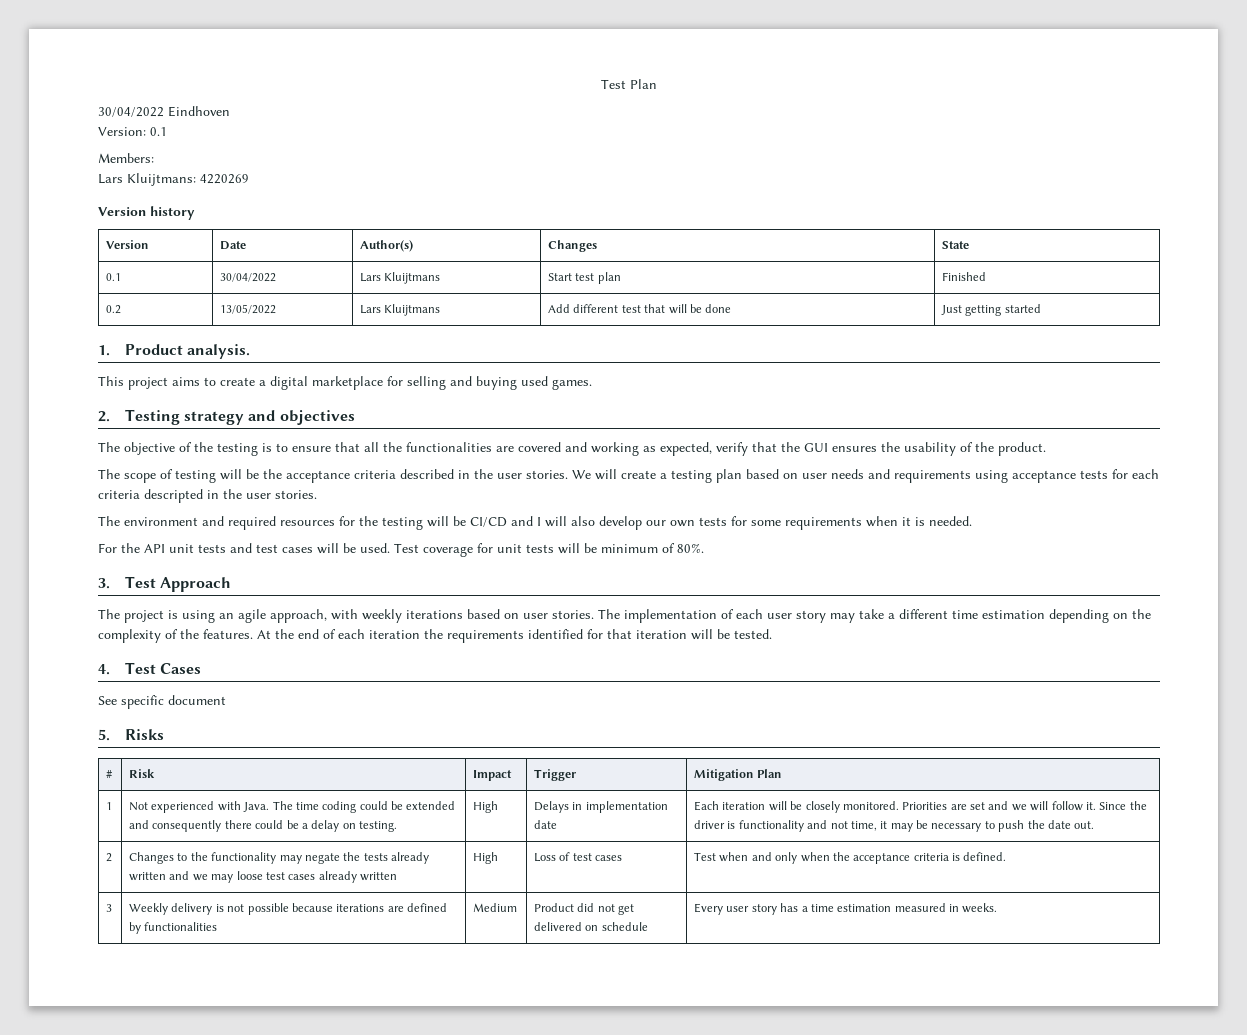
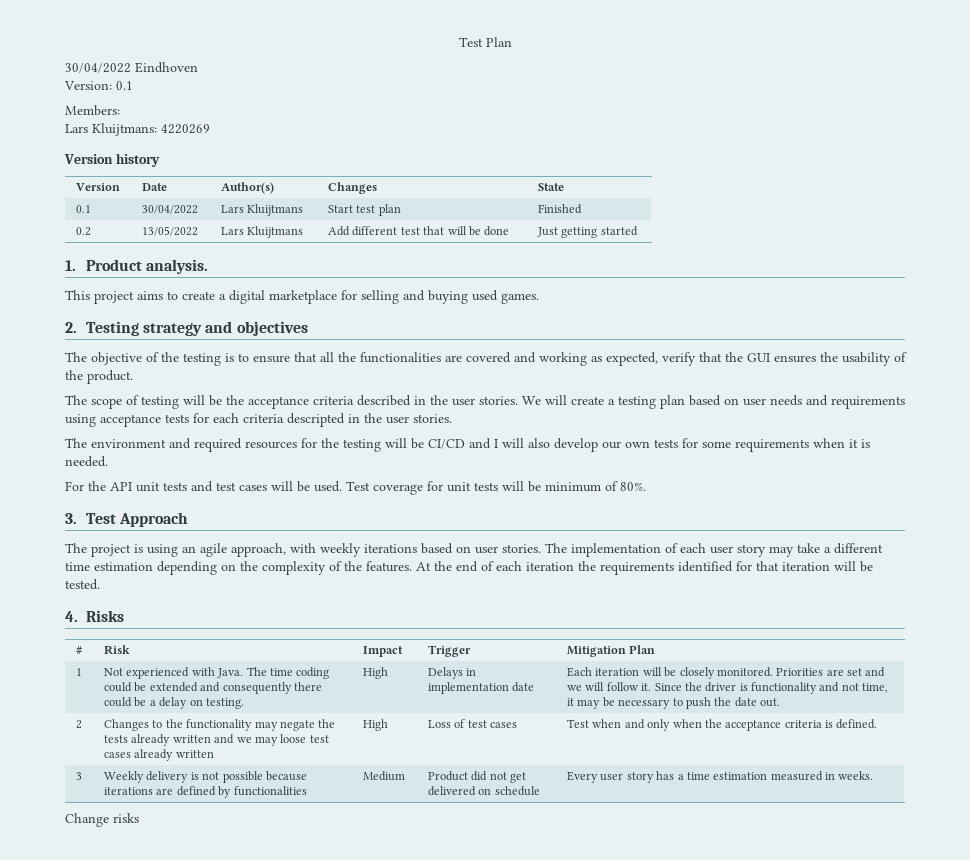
- 4. Test Cases
- See specific document
- 5. Risks
+ 4. Risks
+ Change risks

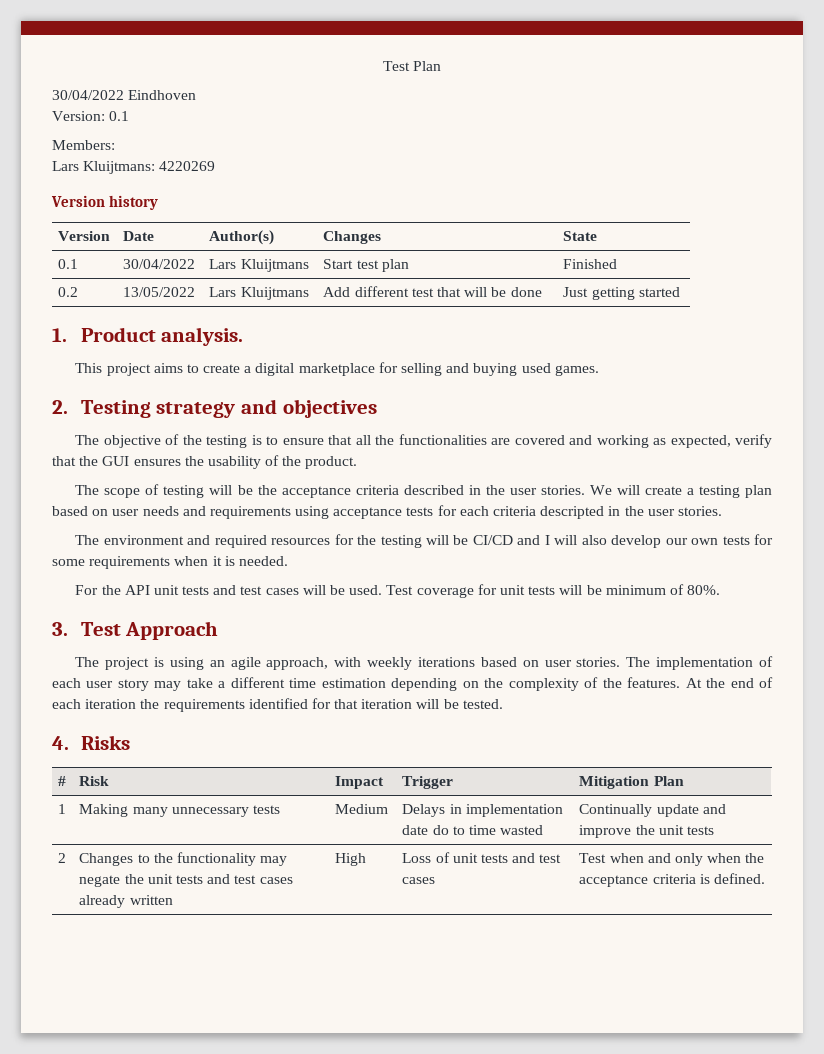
- Not experienced with Java. The time coding could be extended and consequently there could be a delay on testing. | High | Delays in implementation date | Each iteration will be closely monitored. Priorities are set and we will follow it. Since the driver is functionality and not time, it may be necessary to push the date out.
+ Making many unnecessary tests | Medium | Delays in implementation date do to time wasted | Continually update and improve the unit tests
- 2 | Changes to the functionality may negate the tests already written and we may loose test cases already written | High | Loss of test cases | Test when and only when the acceptance criteria is defined.
+ 2 | Changes to the functionality may negate the unit tests and test cases already written | High | Loss of unit tests and test cases | Test when and only when the acceptance criteria is defined.
- 3 | Weekly delivery is not possible because iterations are defined by functionalities | Medium | Product did not get delivered on schedule | Every user story has a time estimation measured in weeks.
- Change risks

